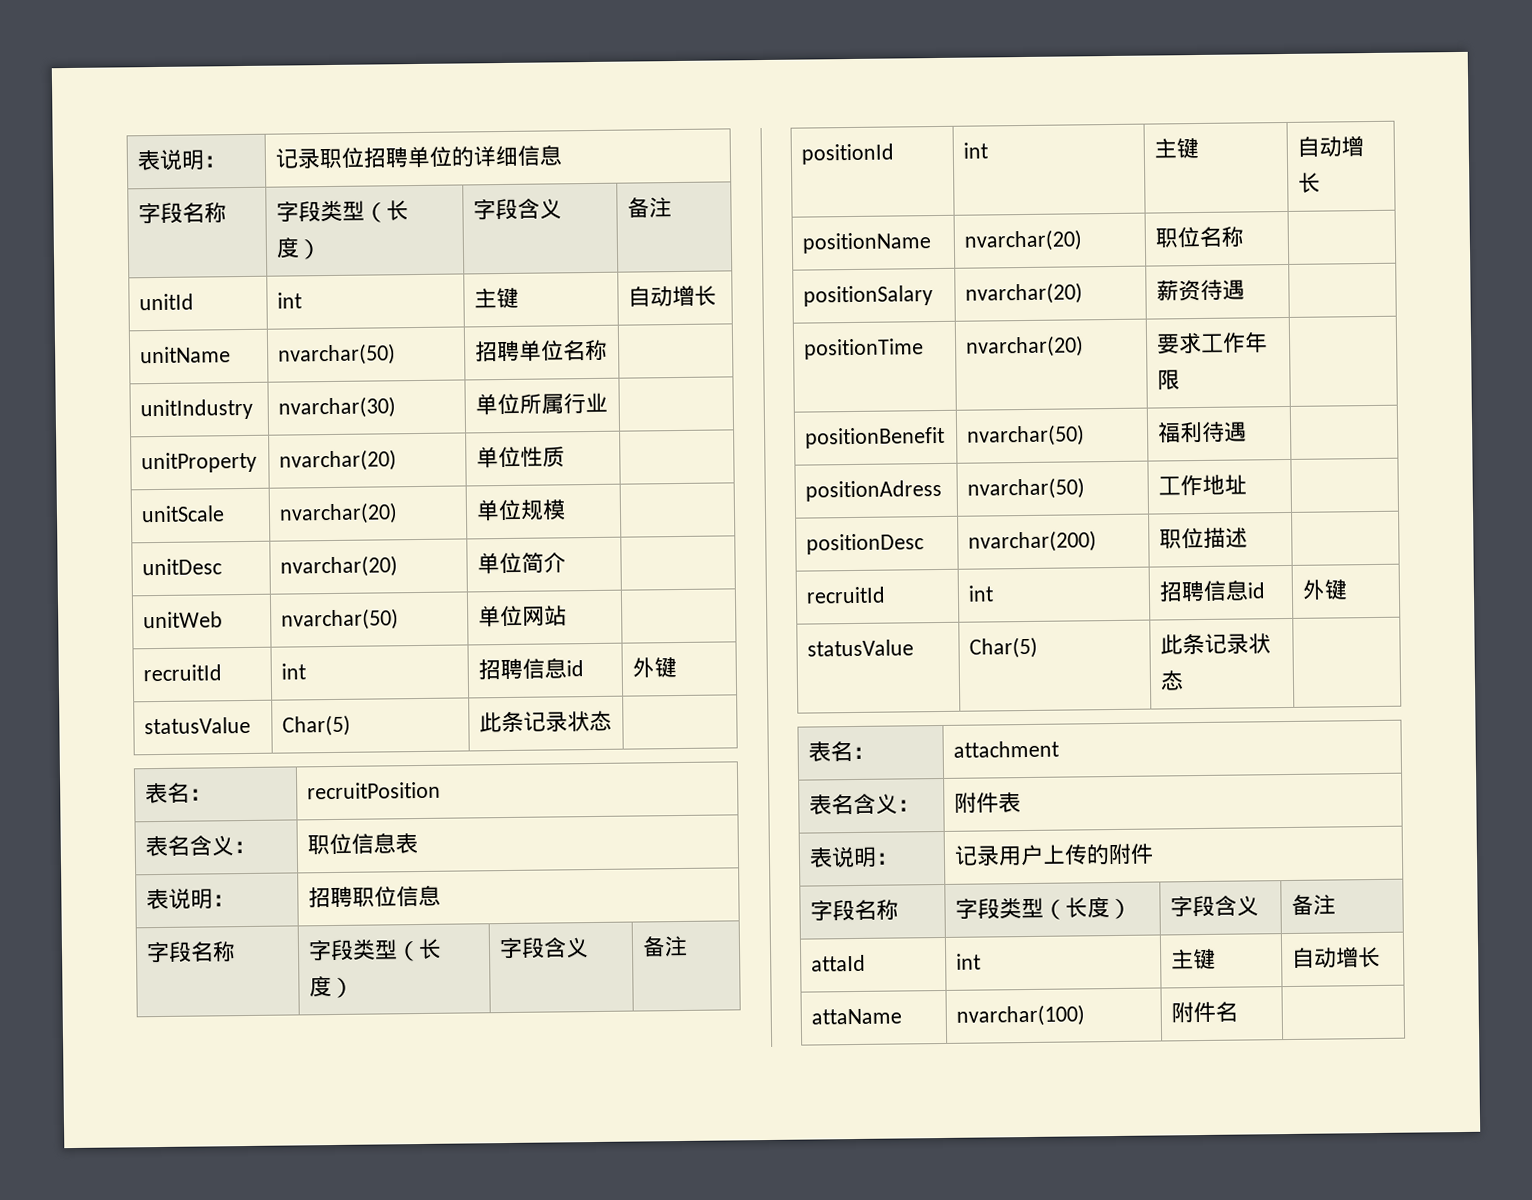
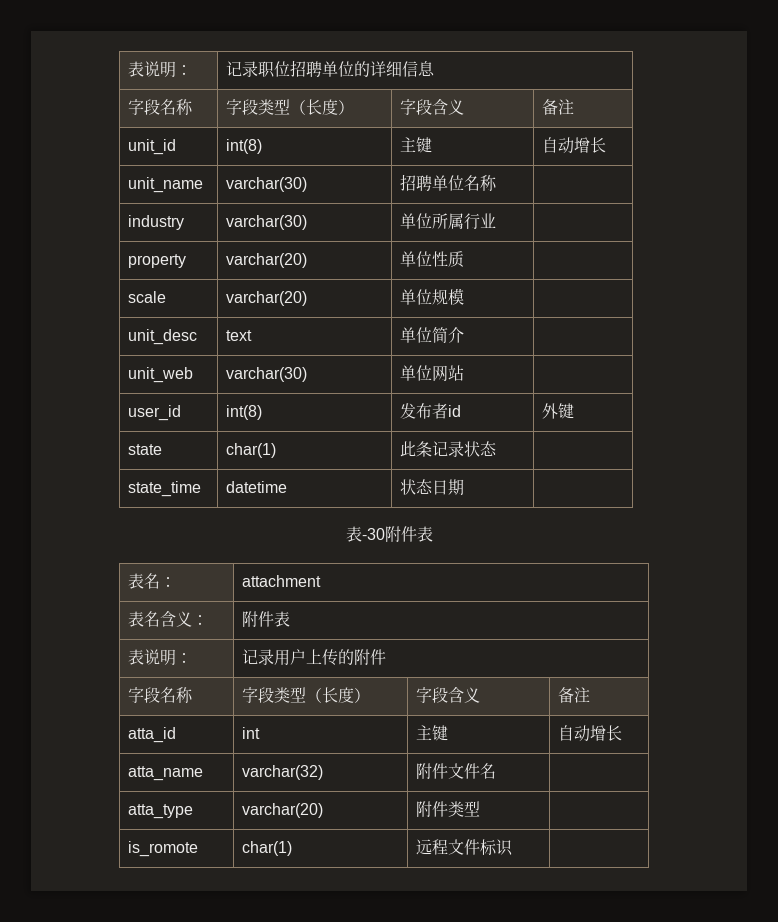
- unitId | int | 主键 | 自动增长
- unitName | nvarchar(50) | 招聘单位名称 |
+ unit_id | int(8) | 主键 | 自动增长
+ unit_name | varchar(30) | 招聘单位名称 |
- unitIndustry | nvarchar(30) | 单位所属行业 |
+ industry | varchar(30) | 单位所属行业 |
- unitProperty | nvarchar(20) | 单位性质 |
+ property | varchar(20) | 单位性质 |
- unitScale | nvarchar(20) | 单位规模 |
+ scale | varchar(20) | 单位规模 |
- unitDesc | nvarchar(20) | 单位简介 |
+ unit_desc | text | 单位简介 |
- unitWeb | nvarchar(50) | 单位网站 |
- recruitId | int | 招聘信息id | 外键
- statusValue | Char(5) | 此条记录状态 |
- 表名： | recruitPosition
- 表名含义： | 职位信息表
- 表说明： | 招聘职位信息
- 字段名称 | 字段类型（长度） | 字段含义 | 备注
- positionId | int | 主键 | 自动增长
- positionName | nvarchar(20) | 职位名称 |
- positionSalary | nvarchar(20) | 薪资待遇 |
- positionTime | nvarchar(20) | 要求工作年限 |
- positionBenefit | nvarchar(50) | 福利待遇 |
- positionAdress | nvarchar(50) | 工作地址 |
- positionDesc | nvarchar(200) | 职位描述 |
- recruitId | int | 招聘信息id | 外键
- statusValue | Char(5) | 此条记录状态 |
+ unit_web | varchar(30) | 单位网站 |
+ user_id | int(8) | 发布者id | 外键
+ state | char(1) | 此条记录状态 |
+ state_time | datetime | 状态日期 |
+ 表-30附件表
- attaId | int | 主键 | 自动增长
- attaName | nvarchar(100) | 附件名 |
+ atta_id | int | 主键 | 自动增长
+ atta_name | varchar(32) | 附件文件名 |
+ atta_type | varchar(20) | 附件类型 |
+ is_romote | char(1) | 远程文件标识 |

